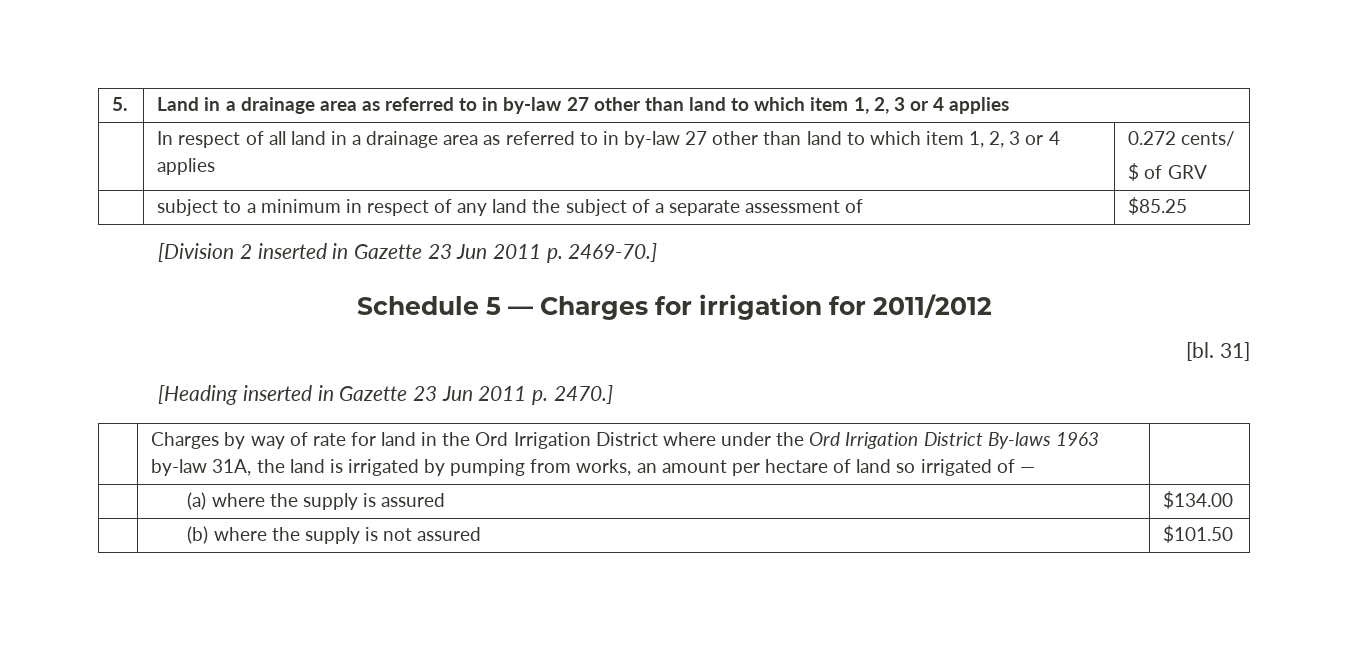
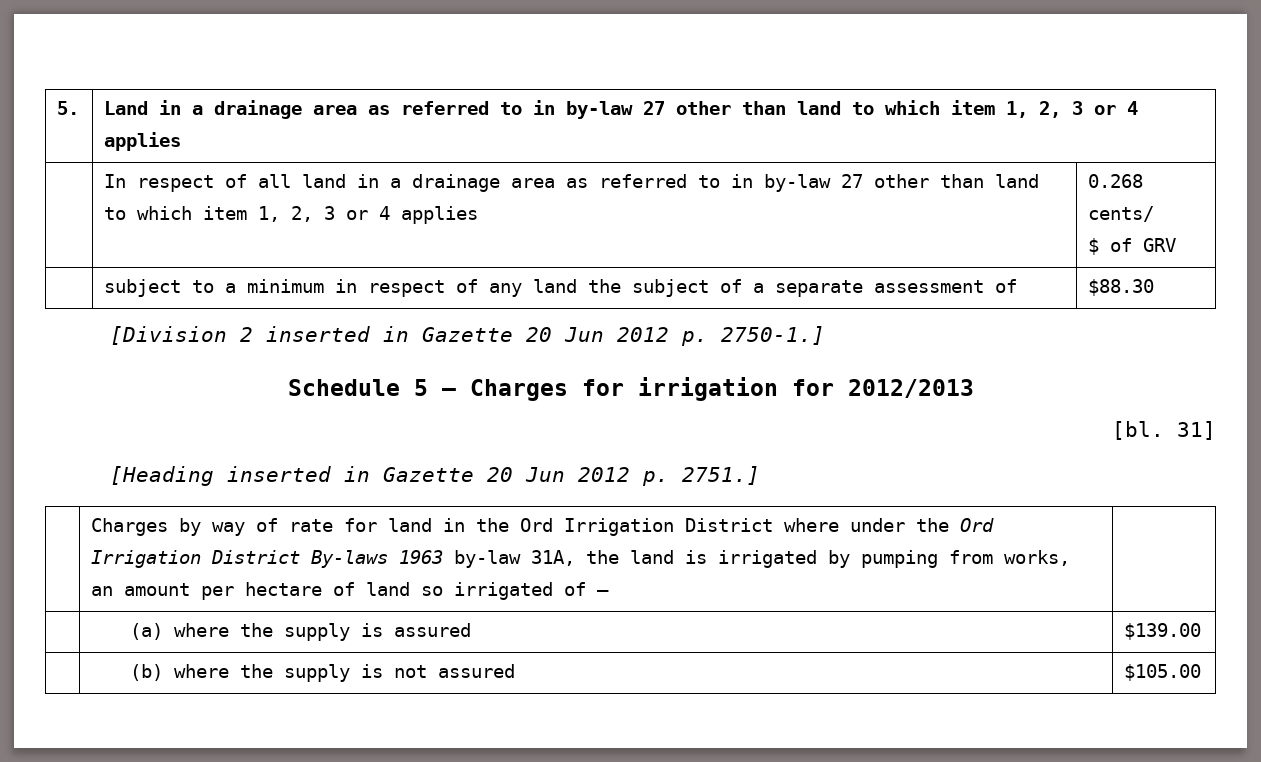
- | In respect of all land in a drainage area as referred to in by-law 27 other than land to which item 1, 2, 3 or 4 applies | 0.272 cents/
+ | In respect of all land in a drainage area as referred to in by-law 27 other than land to which item 1, 2, 3 or 4 applies | 0.268 cents/
- | subject to a minimum in respect of any land the subject of a separate assessment of | $85.25
+ | subject to a minimum in respect of any land the subject of a separate assessment of | $88.30
- [Division 2 inserted in Gazette 23 Jun 2011 p. 2469-70.]
+ [Division 2 inserted in Gazette 20 Jun 2012 p. 2750-1.]
- Schedule 5 — Charges for irrigation for 2011/2012
+ Schedule 5 — Charges for irrigation for 2012/2013
- [Heading inserted in Gazette 23 Jun 2011 p. 2470.]
+ [Heading inserted in Gazette 20 Jun 2012 p. 2751.]
- | (a) where the supply is assured | $134.00
+ | (a) where the supply is assured | $139.00
- | (b) where the supply is not assured | $101.50
+ | (b) where the supply is not assured | $105.00

